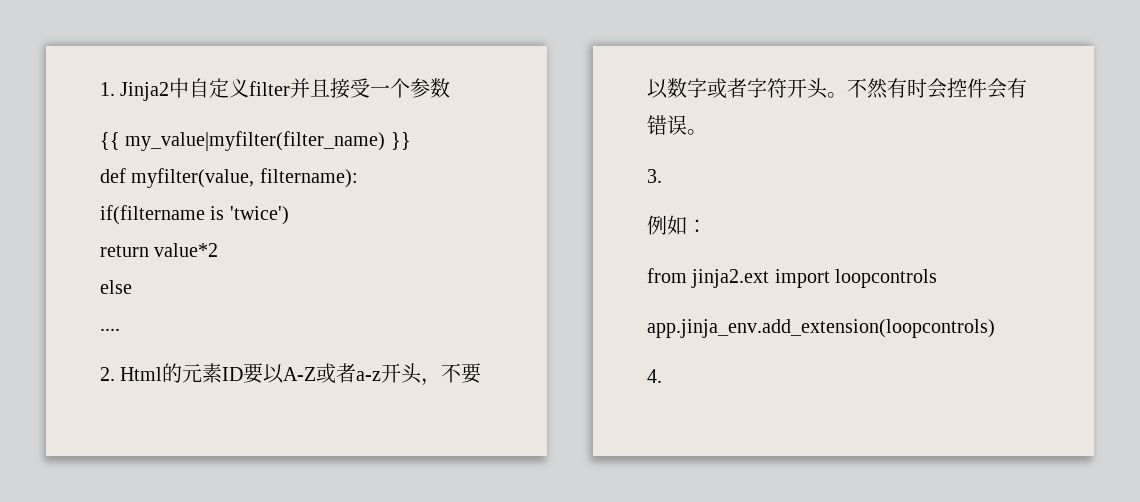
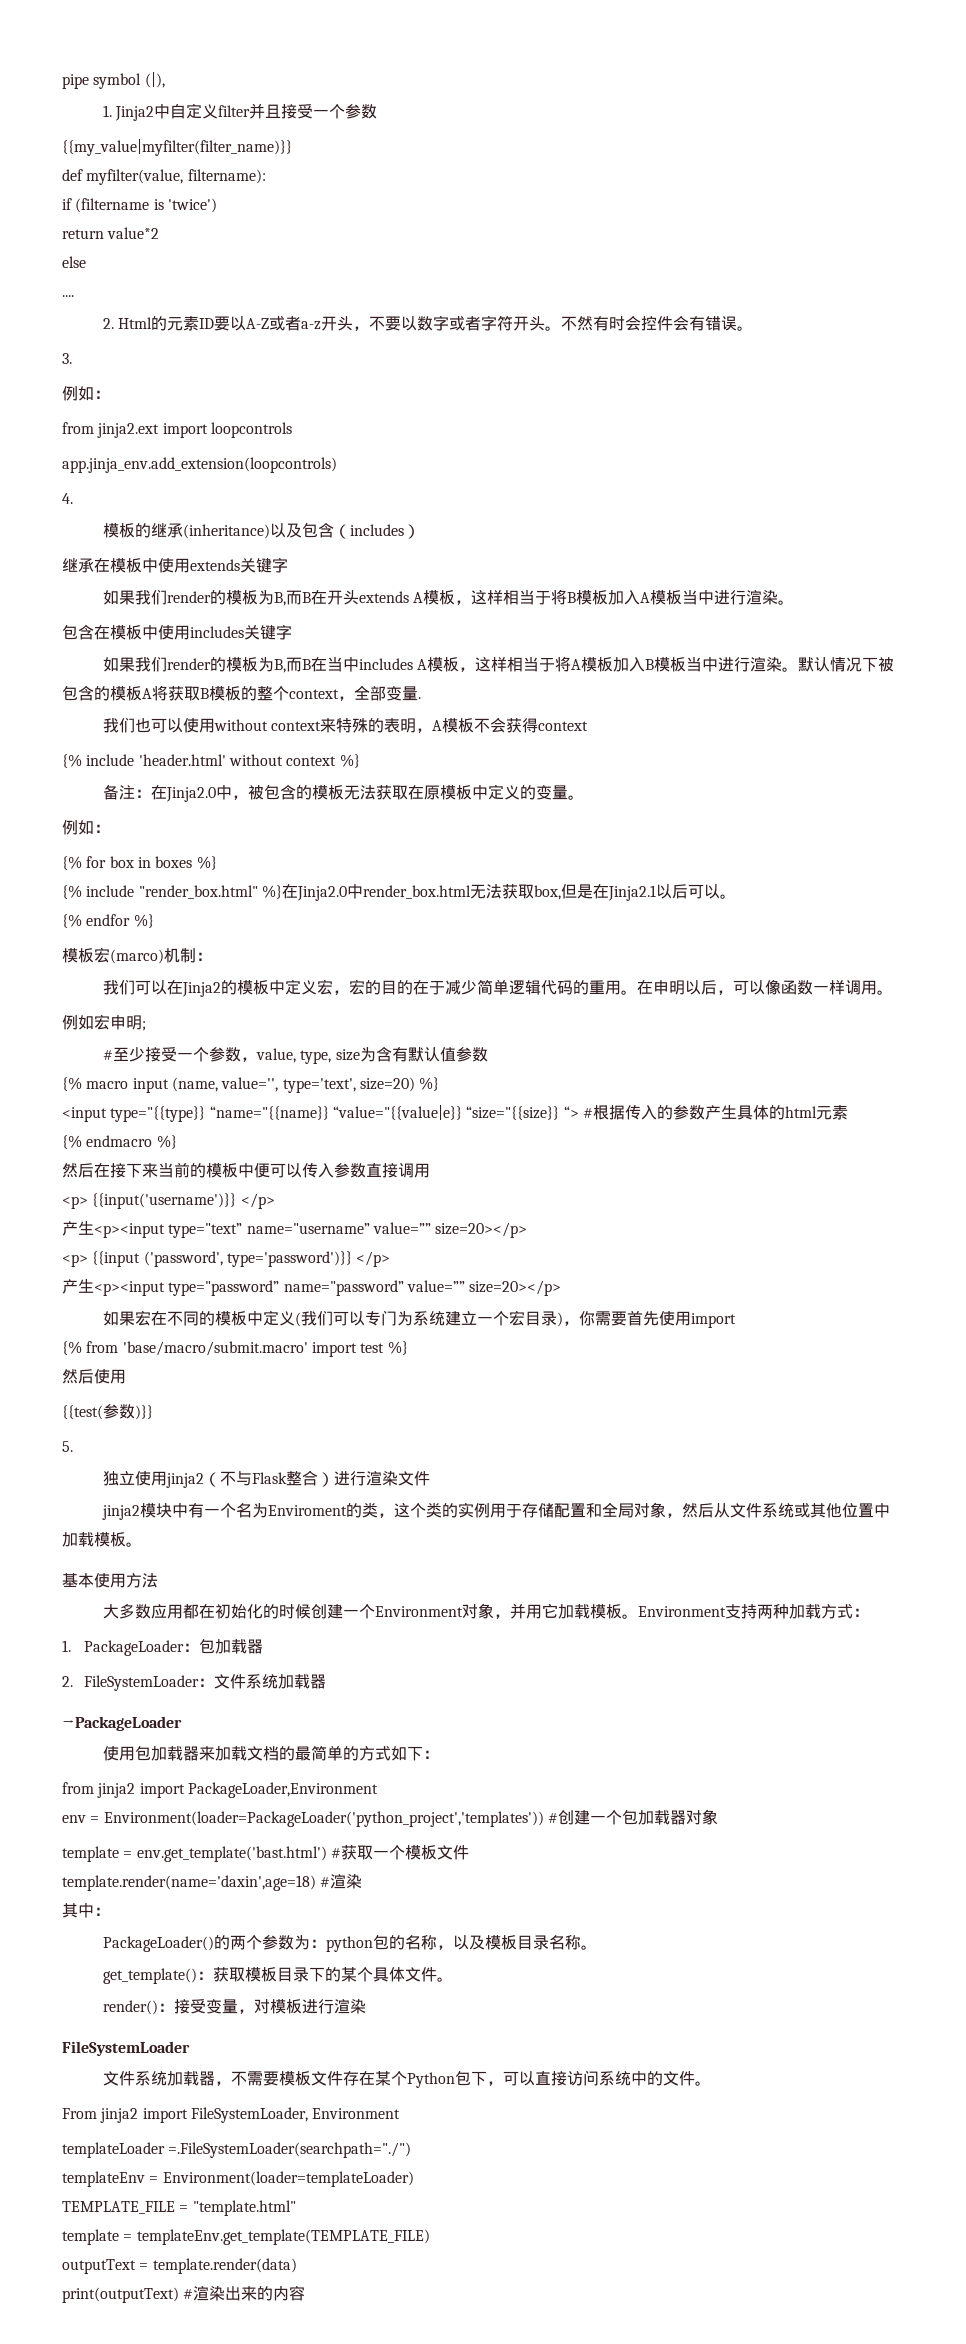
+ pipe symbol (|),
- {{ my_value|myfilter(filter_name) }}
+ {{my_value|myfilter(filter_name)}}
- if(filtername is 'twice')
+ if (filtername is 'twice')
+ 模板的继承(inheritance)以及包含（includes）
+ 继承在模板中使用extends关键字
+ 如果我们render的模板为B,而B在开头extends A模板，这样相当于将B模板加入A模板当中进行渲染。
+ 包含在模板中使用includes关键字
+ 如果我们render的模板为B,而B在当中includes A模板，这样相当于将A模板加入B模板当中进行渲染。默认情况下被包含的模板A将获取B模板的整个context，全部变量.
+ 我们也可以使用without context来特殊的表明，A模板不会获得context
+ {% include 'header.html' without context %}
+ 备注：在Jinja2.0中，被包含的模板无法获取在原模板中定义的变量。
+ 例如：
+ {% for box in boxes %}
+ {% include "render_box.html" %}在Jinja2.0中render_box.html无法获取box,但是在Jinja2.1以后可以。
+ {% endfor %}
+ 模板宏(marco)机制：
+ 我们可以在Jinja2的模板中定义宏，宏的目的在于减少简单逻辑代码的重用。在申明以后，可以像函数一样调用。
+ 例如宏申明;
+ #至少接受一个参数，value, type, size为含有默认值参数
+ {% macro input (name, value='', type='text', size=20) %}
+ <input type="{{type}} “name="{{name}} “value="{{value|e}} “size="{{size}} “> #根据传入的参数产生具体的html元素
+ {% endmacro %}
+ 然后在接下来当前的模板中便可以传入参数直接调用
+ <p> {{input('username')}} </p>
+ 产生<p><input type="text” name="username” value=”” size=20></p>
+ <p> {{input ('password', type='password')}} </p>
+ 产生<p><input type="password” name="password” value=”” size=20></p>
+ 如果宏在不同的模板中定义(我们可以专门为系统建立一个宏目录)，你需要首先使用import
+ {% from 'base/macro/submit.macro' import test %}
+ 然后使用
+ {{test(参数)}}
+ 5.
+ 独立使用jinja2（不与Flask整合）进行渲染文件
+ jinja2模块中有一个名为Enviroment的类，这个类的实例用于存储配置和全局对象，然后从文件系统或其他位置中加载模板。
+ 基本使用方法
+ 大多数应用都在初始化的时候创建一个Environment对象，并用它加载模板。Environment支持两种加载方式：
+ 1. PackageLoader：包加载器
+ 2. FileSystemLoader：文件系统加载器
+ →PackageLoader
+ 使用包加载器来加载文档的最简单的方式如下：
+ from jinja2 import PackageLoader,Environment
+ env = Environment(loader=PackageLoader('python_project','templates')) #创建一个包加载器对象
+ template = env.get_template('bast.html') #获取一个模板文件
+ template.render(name='daxin',age=18) #渲染
+ 其中：
+ PackageLoader()的两个参数为：python包的名称，以及模板目录名称。
+ get_template()：获取模板目录下的某个具体文件。
+ render()：接受变量，对模板进行渲染
+ FileSystemLoader
+ 文件系统加载器，不需要模板文件存在某个Python包下，可以直接访问系统中的文件。
+ From jinja2 import FileSystemLoader, Environment
+ templateLoader =.FileSystemLoader(searchpath="./")
+ templateEnv = Environment(loader=templateLoader)
+ TEMPLATE_FILE = "template.html"
+ template = templateEnv.get_template(TEMPLATE_FILE)
+ outputText = template.render(data)
+ print(outputText) #渲染出来的内容

